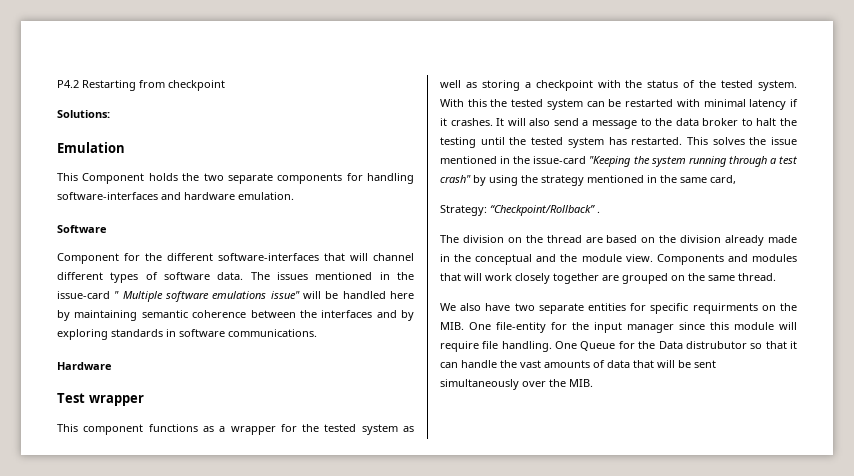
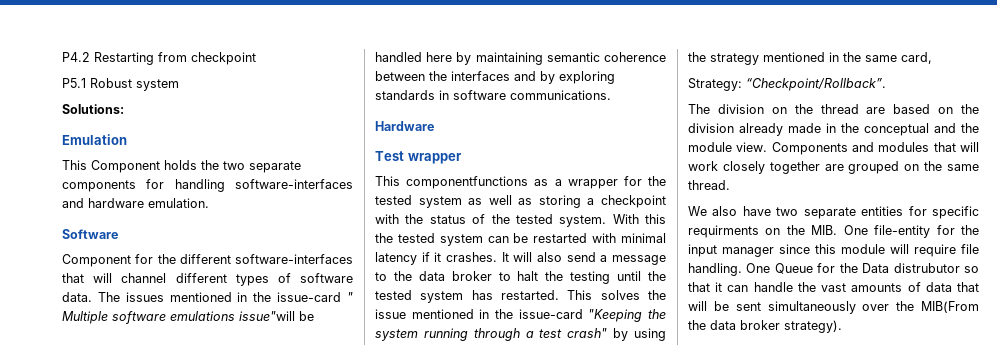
+ P5.1 Robust system
- The issues mentioned in the issue-card " Multiple software emulations issue" will be handled here by maintaining semantic coherence between the interfaces and by exploring standards in software communications.
+ The issues mentioned in the issue-card " Multiple software emulations issue"will be handled here by maintaining semantic coherence between the interfaces and by exploring standards in software communications.
- This component functions as a wrapper for the tested system as well as storing a checkpoint with the status of the tested system.
+ This componentfunctions as a wrapper for the tested system as well as storing a checkpoint with the status of the tested system.
- Strategy: “Checkpoint/Rollback” .
+ Strategy: “Checkpoint/Rollback”.
- One Queue for the Data distrubutor so that it can handle the vast amounts of data that will be sent simultaneously over the MIB.
+ One Queue for the Data distrubutor so that it can handle the vast amounts of data that will be sent simultaneously over the MIB(From the data broker strategy).

